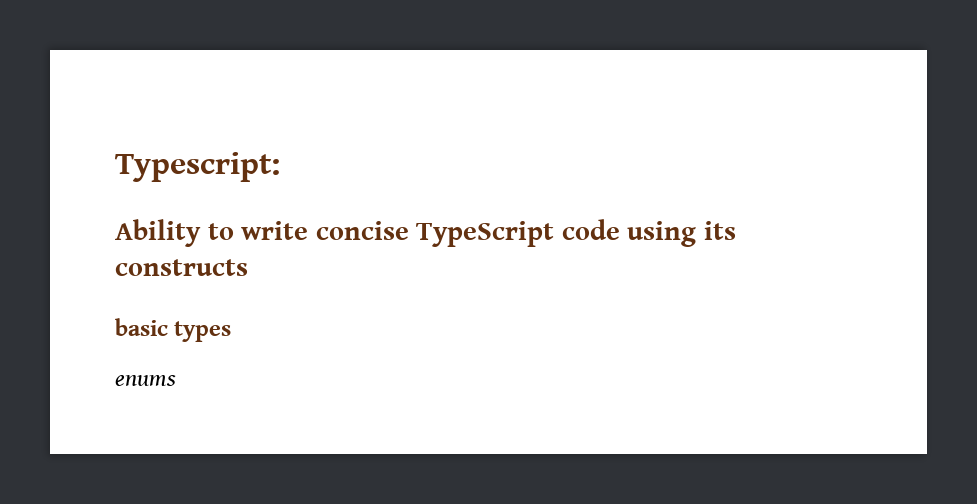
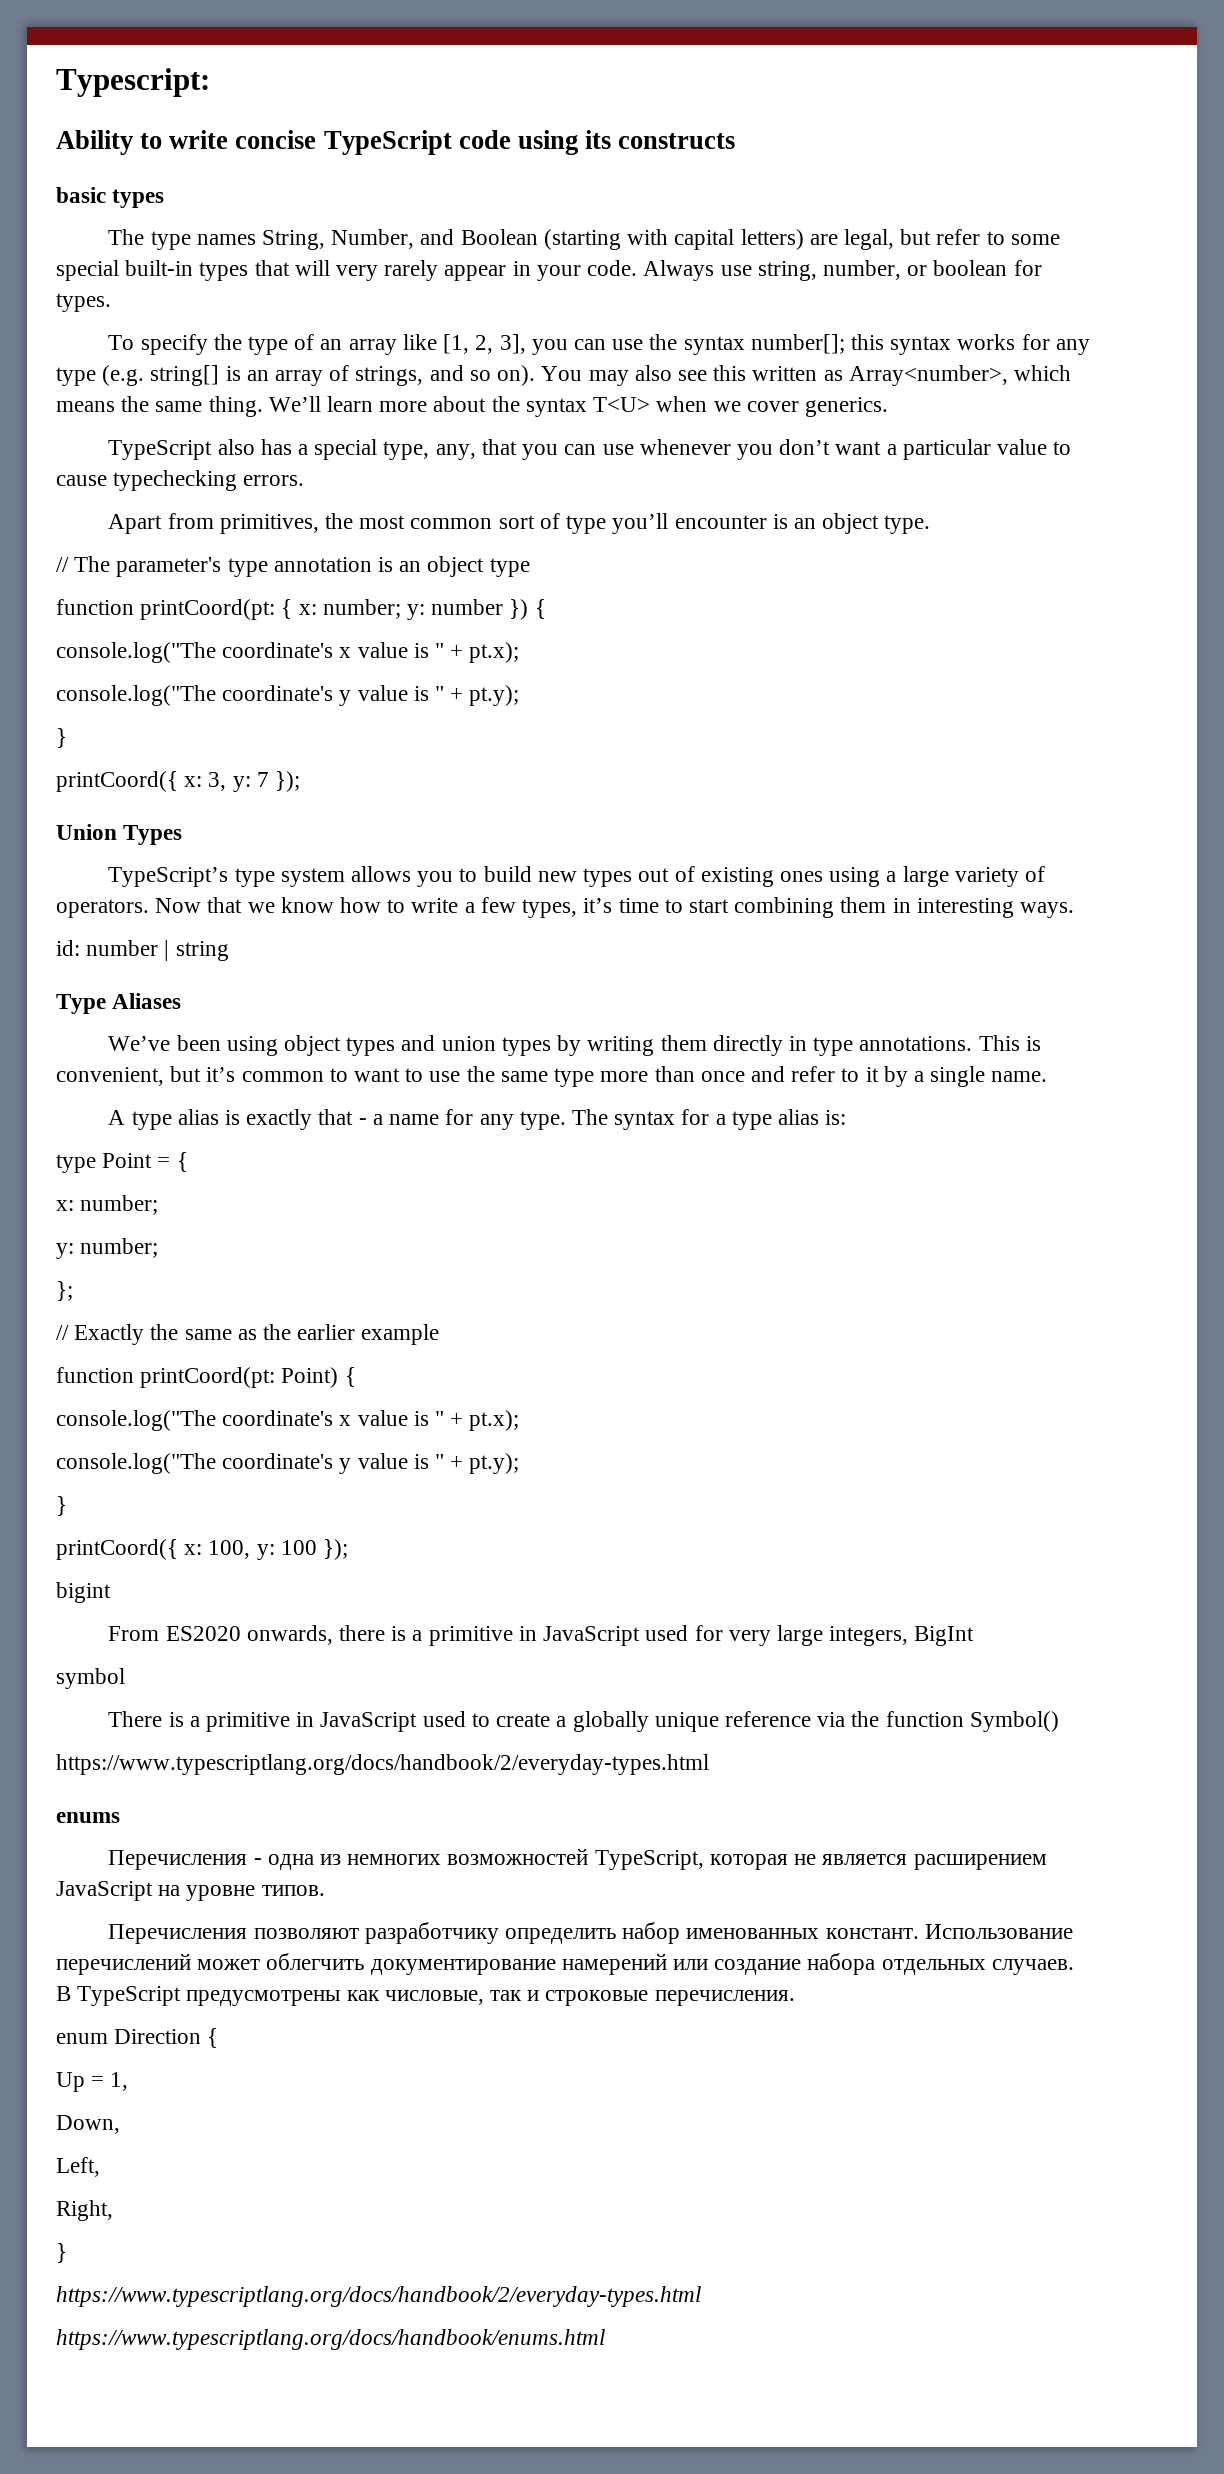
+ The type names String, Number, and Boolean (starting with capital letters) are legal, but refer to some special built-in types that will very rarely appear in your code. Always use string, number, or boolean for types.
+ To specify the type of an array like [1, 2, 3], you can use the syntax number[]; this syntax works for any type (e.g. string[] is an array of strings, and so on). You may also see this written as Array<number>, which means the same thing. We’ll learn more about the syntax T<U> when we cover generics.
+ TypeScript also has a special type, any, that you can use whenever you don’t want a particular value to cause typechecking errors.
+ Apart from primitives, the most common sort of type you’ll encounter is an object type.
+ // The parameter's type annotation is an object type
+ function printCoord(pt: { x: number; y: number }) {
+ console.log("The coordinate's x value is " + pt.x);
+ console.log("The coordinate's y value is " + pt.y);
+ }
+ printCoord({ x: 3, y: 7 });
+ Union Types
+ TypeScript’s type system allows you to build new types out of existing ones using a large variety of operators. Now that we know how to write a few types, it’s time to start combining them in interesting ways.
+ id: number | string
+ Type Aliases
+ We’ve been using object types and union types by writing them directly in type annotations. This is convenient, but it’s common to want to use the same type more than once and refer to it by a single name.
+ A type alias is exactly that - a name for any type. The syntax for a type alias is:
+ type Point = {
+ x: number;
+ y: number;
+ };
+ // Exactly the same as the earlier example
+ function printCoord(pt: Point) {
+ console.log("The coordinate's x value is " + pt.x);
+ console.log("The coordinate's y value is " + pt.y);
+ }
+ printCoord({ x: 100, y: 100 });
+ bigint
+ From ES2020 onwards, there is a primitive in JavaScript used for very large integers, BigInt
+ symbol
+ There is a primitive in JavaScript used to create a globally unique reference via the function Symbol()
+ https://www.typescriptlang.org/docs/handbook/2/everyday-types.html
  enums
+ Перечисления - одна из немногих возможностей TypeScript, которая не является расширением JavaScript на уровне типов.
+ Перечисления позволяют разработчику определить набор именованных констант. Использование перечислений может облегчить документирование намерений или создание набора отдельных случаев. В TypeScript предусмотрены как числовые, так и строковые перечисления.
+ enum Direction {
+ Up = 1,
+ Down,
+ Left,
+ Right,
+ }
+ https://www.typescriptlang.org/docs/handbook/2/everyday-types.html
+ https://www.typescriptlang.org/docs/handbook/enums.html

